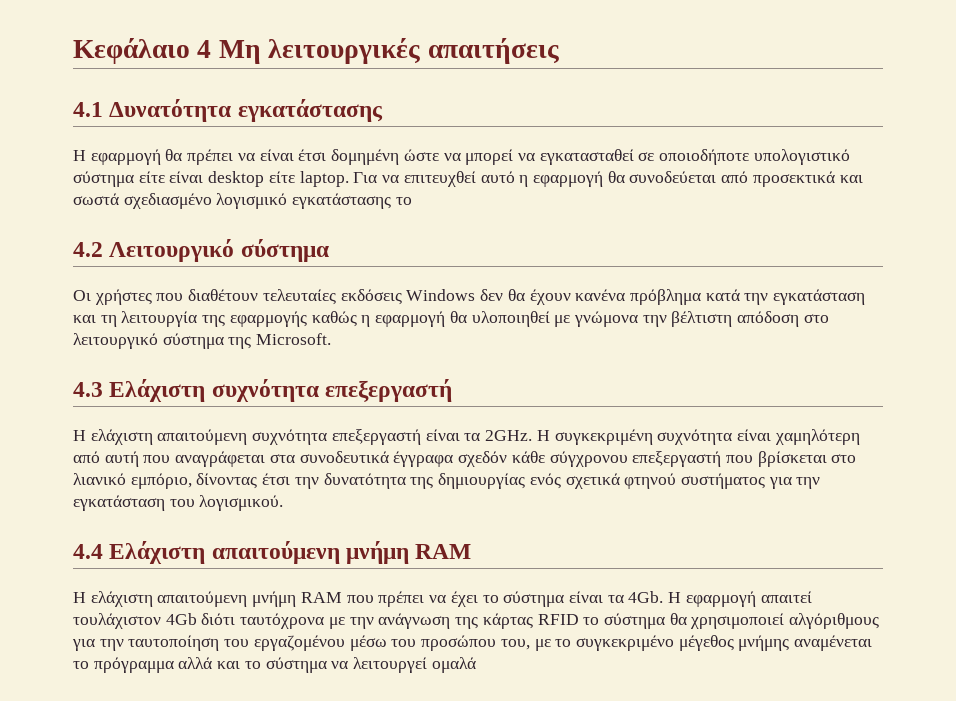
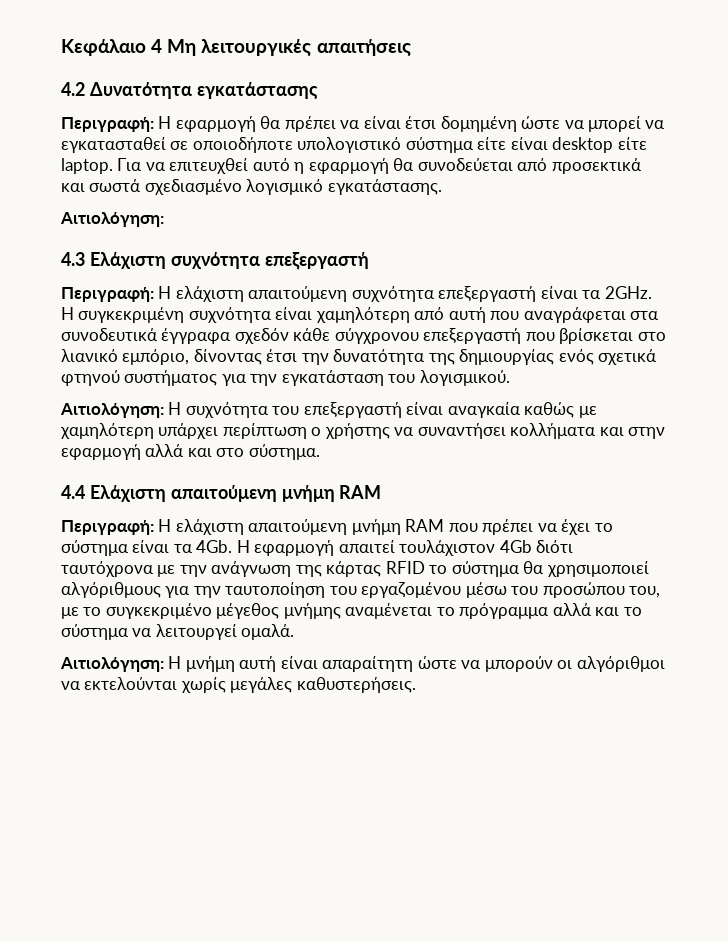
- 4.1 Δυνατότητα εγκατάστασης
+ 4.2 Δυνατότητα εγκατάστασης
- Η εφαρμογή θα πρέπει να είναι έτσι δομημένη ώστε να μπορεί να εγκατασταθεί σε οποιοδήποτε υπολογιστικό σύστημα είτε είναι desktop είτε laptop.
+ Περιγραφή: Η εφαρμογή θα πρέπει να είναι έτσι δομημένη ώστε να μπορεί να εγκατασταθεί σε οποιοδήποτε υπολογιστικό σύστημα είτε είναι desktop είτε laptop.
- Για να επιτευχθεί αυτό η εφαρμογή θα συνοδεύεται από προσεκτικά και σωστά σχεδιασμένο λογισμικό εγκατάστασης το
- 4.2 Λειτουργικό σύστημα
- Οι χρήστες που διαθέτουν τελευταίες εκδόσεις Windows δεν θα έχουν κανένα πρόβλημα κατά την εγκατάσταση και τη λειτουργία της εφαρμογής καθώς η εφαρμογή θα υλοποιηθεί με γνώμονα την βέλτιστη απόδοση στο λειτουργικό σύστημα της Microsoft.
+ Για να επιτευχθεί αυτό η εφαρμογή θα συνοδεύεται από προσεκτικά και σωστά σχεδιασμένο λογισμικό εγκατάστασης.
+ Αιτιολόγηση:
- H ελάχιστη απαιτούμενη συχνότητα επεξεργαστή είναι τα 2GHz.
+ Περιγραφή: H ελάχιστη απαιτούμενη συχνότητα επεξεργαστή είναι τα 2GHz.
+ Αιτιολόγηση: Η συχνότητα του επεξεργαστή είναι αναγκαία καθώς με χαμηλότερη υπάρχει περίπτωση ο χρήστης να συναντήσει κολλήματα και στην εφαρμογή αλλά και στο σύστημα.
- H ελάχιστη απαιτούμενη μνήμη RAM που πρέπει να έχει το σύστημα είναι τα 4Gb.
+ Περιγραφή: H ελάχιστη απαιτούμενη μνήμη RAM που πρέπει να έχει το σύστημα είναι τα 4Gb.
- H εφαρμογή απαιτεί τουλάχιστον 4Gb διότι ταυτόχρονα με την ανάγνωση της κάρτας RFID το σύστημα θα χρησιμοποιεί αλγόριθμους για την ταυτοποίηση του εργαζομένου μέσω του προσώπου του, με το συγκεκριμένο μέγεθος μνήμης αναμένεται το πρόγραμμα αλλά και το σύστημα να λειτουργεί ομαλά
+ H εφαρμογή απαιτεί τουλάχιστον 4Gb διότι ταυτόχρονα με την ανάγνωση της κάρτας RFID το σύστημα θα χρησιμοποιεί αλγόριθμους για την ταυτοποίηση του εργαζομένου μέσω του προσώπου του, με το συγκεκριμένο μέγεθος μνήμης αναμένεται το πρόγραμμα αλλά και το σύστημα να λειτουργεί ομαλά.
+ Αιτιολόγηση: Η μνήμη αυτή είναι απαραίτητη ώστε να μπορούν οι αλγόριθμοι να εκτελούνται χωρίς μεγάλες καθυστερήσεις.

